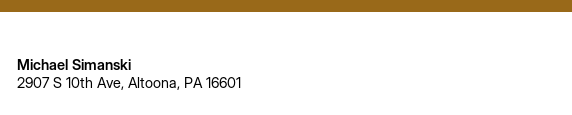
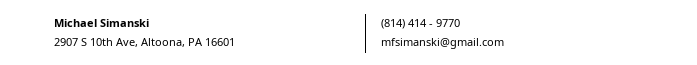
+ (814) 414 - 9770
+ mfsimanski@gmail.com

